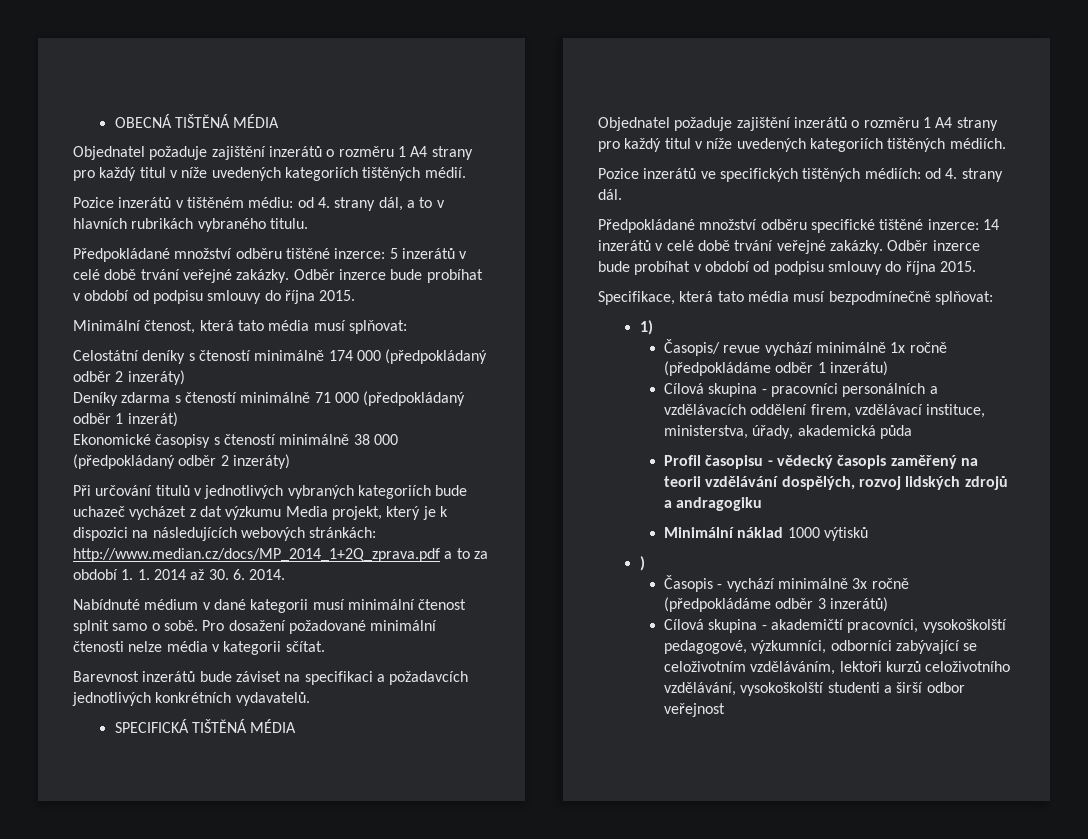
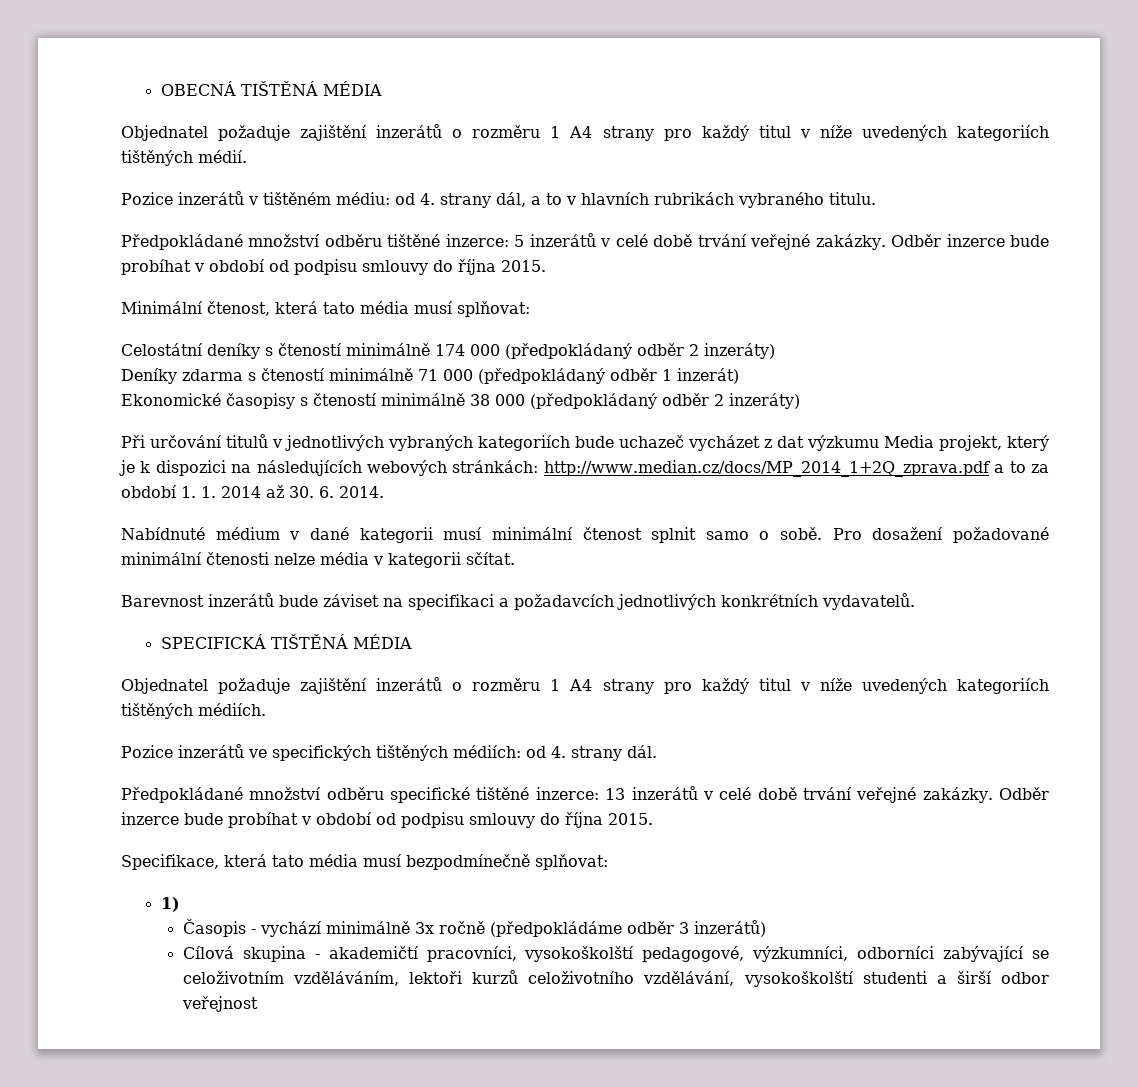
- Předpokládané množství odběru specifické tištěné inzerce: 14 inzerátů v celé době trvání veřejné zakázky.
+ Předpokládané množství odběru specifické tištěné inzerce: 13 inzerátů v celé době trvání veřejné zakázky.
- Časopis/ revue vychází minimálně 1x ročně (předpokládáme odběr 1 inzerátu)
- Cílová skupina - pracovníci personálních a vzdělávacích oddělení firem, vzdělávací instituce, ministerstva, úřady, akademická půda
- Profil časopisu - vědecký časopis zaměřený na teorii vzdělávání dospělých, rozvoj lidských zdrojů a andragogiku
- Minimální náklad 1000 výtisků
- )

